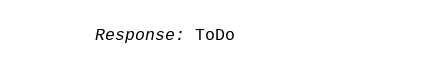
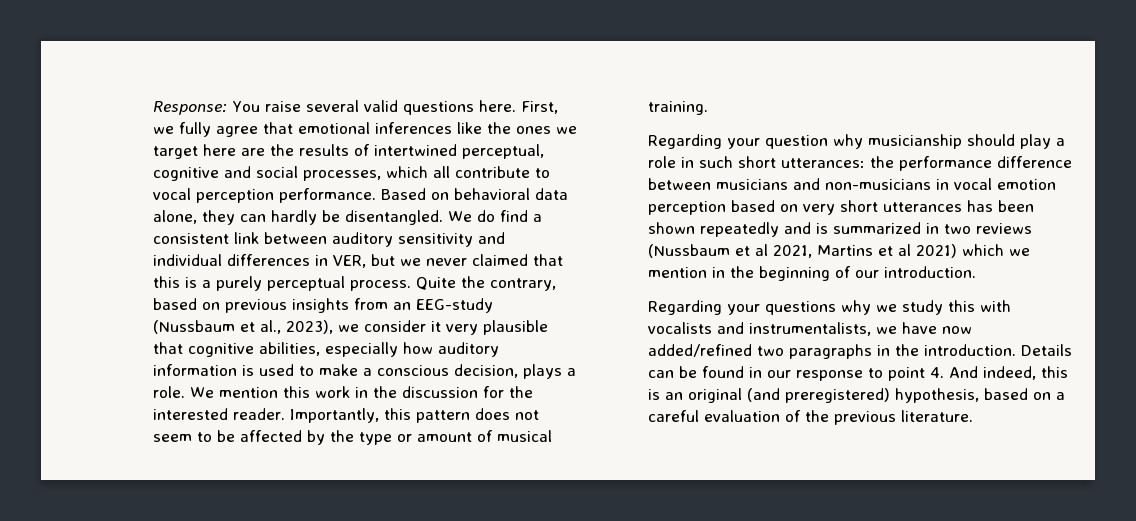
- Response: ToDo
+ Response: You raise several valid questions here. First, we fully agree that emotional inferences like the ones we target here are the results of intertwined perceptual, cognitive and social processes, which all contribute to vocal perception performance. Based on behavioral data alone, they can hardly be disentangled. We do find a consistent link between auditory sensitivity and individual differences in VER, but we never claimed that this is a purely perceptual process. Quite the contrary, based on previous insights from an EEG-study (Nussbaum et al., 2023), we consider it very plausible that cognitive abilities, especially how auditory information is used to make a conscious decision, plays a role. We mention this work in the discussion for the interested reader. Importantly, this pattern does not seem to be affected by the type or amount of musical training.
+ Regarding your question why musicianship should play a role in such short utterances: the performance difference between musicians and non-musicians in vocal emotion perception based on very short utterances has been shown repeatedly and is summarized in two reviews (Nussbaum et al 2021, Martins et al 2021) which we mention in the beginning of our introduction.
+ Regarding your questions why we study this with vocalists and instrumentalists, we have now added/refined two paragraphs in the introduction. Details can be found in our response to point 4. And indeed, this is an original (and preregistered) hypothesis, based on a careful evaluation of the previous literature.

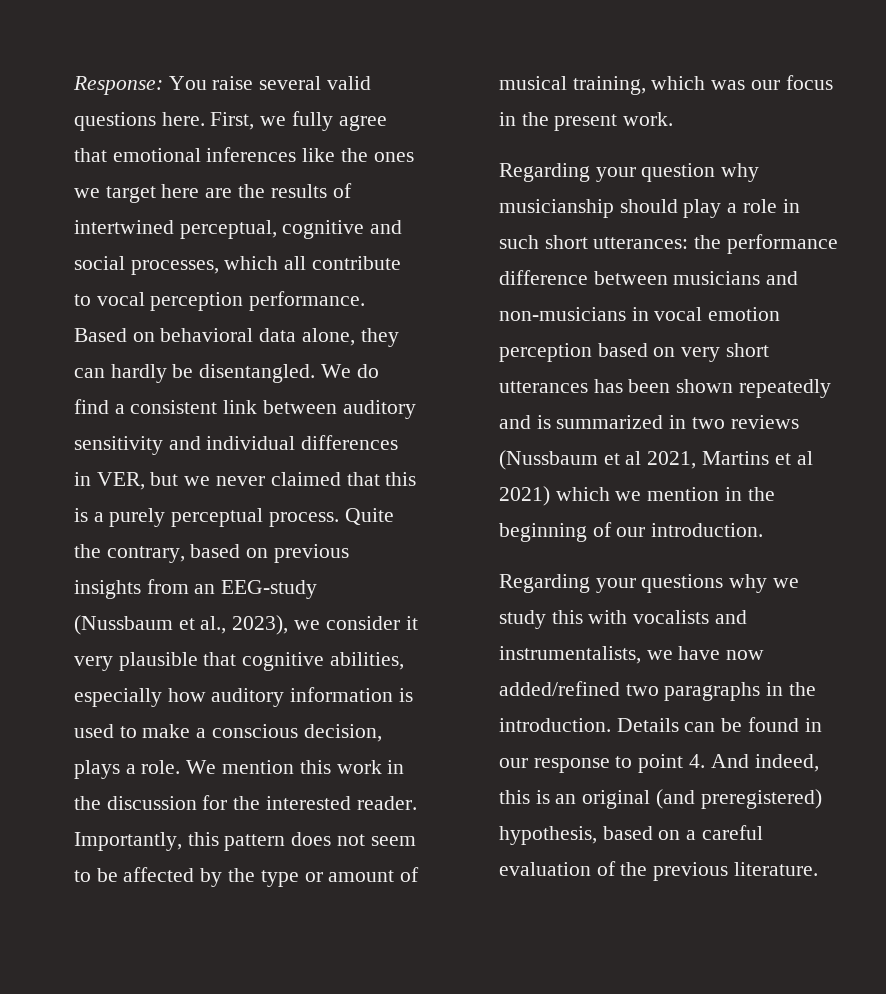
- Importantly, this pattern does not seem to be affected by the type or amount of musical training.
+ Importantly, this pattern does not seem to be affected by the type or amount of musical training, which was our focus in the present work.

